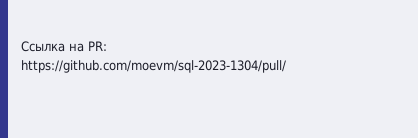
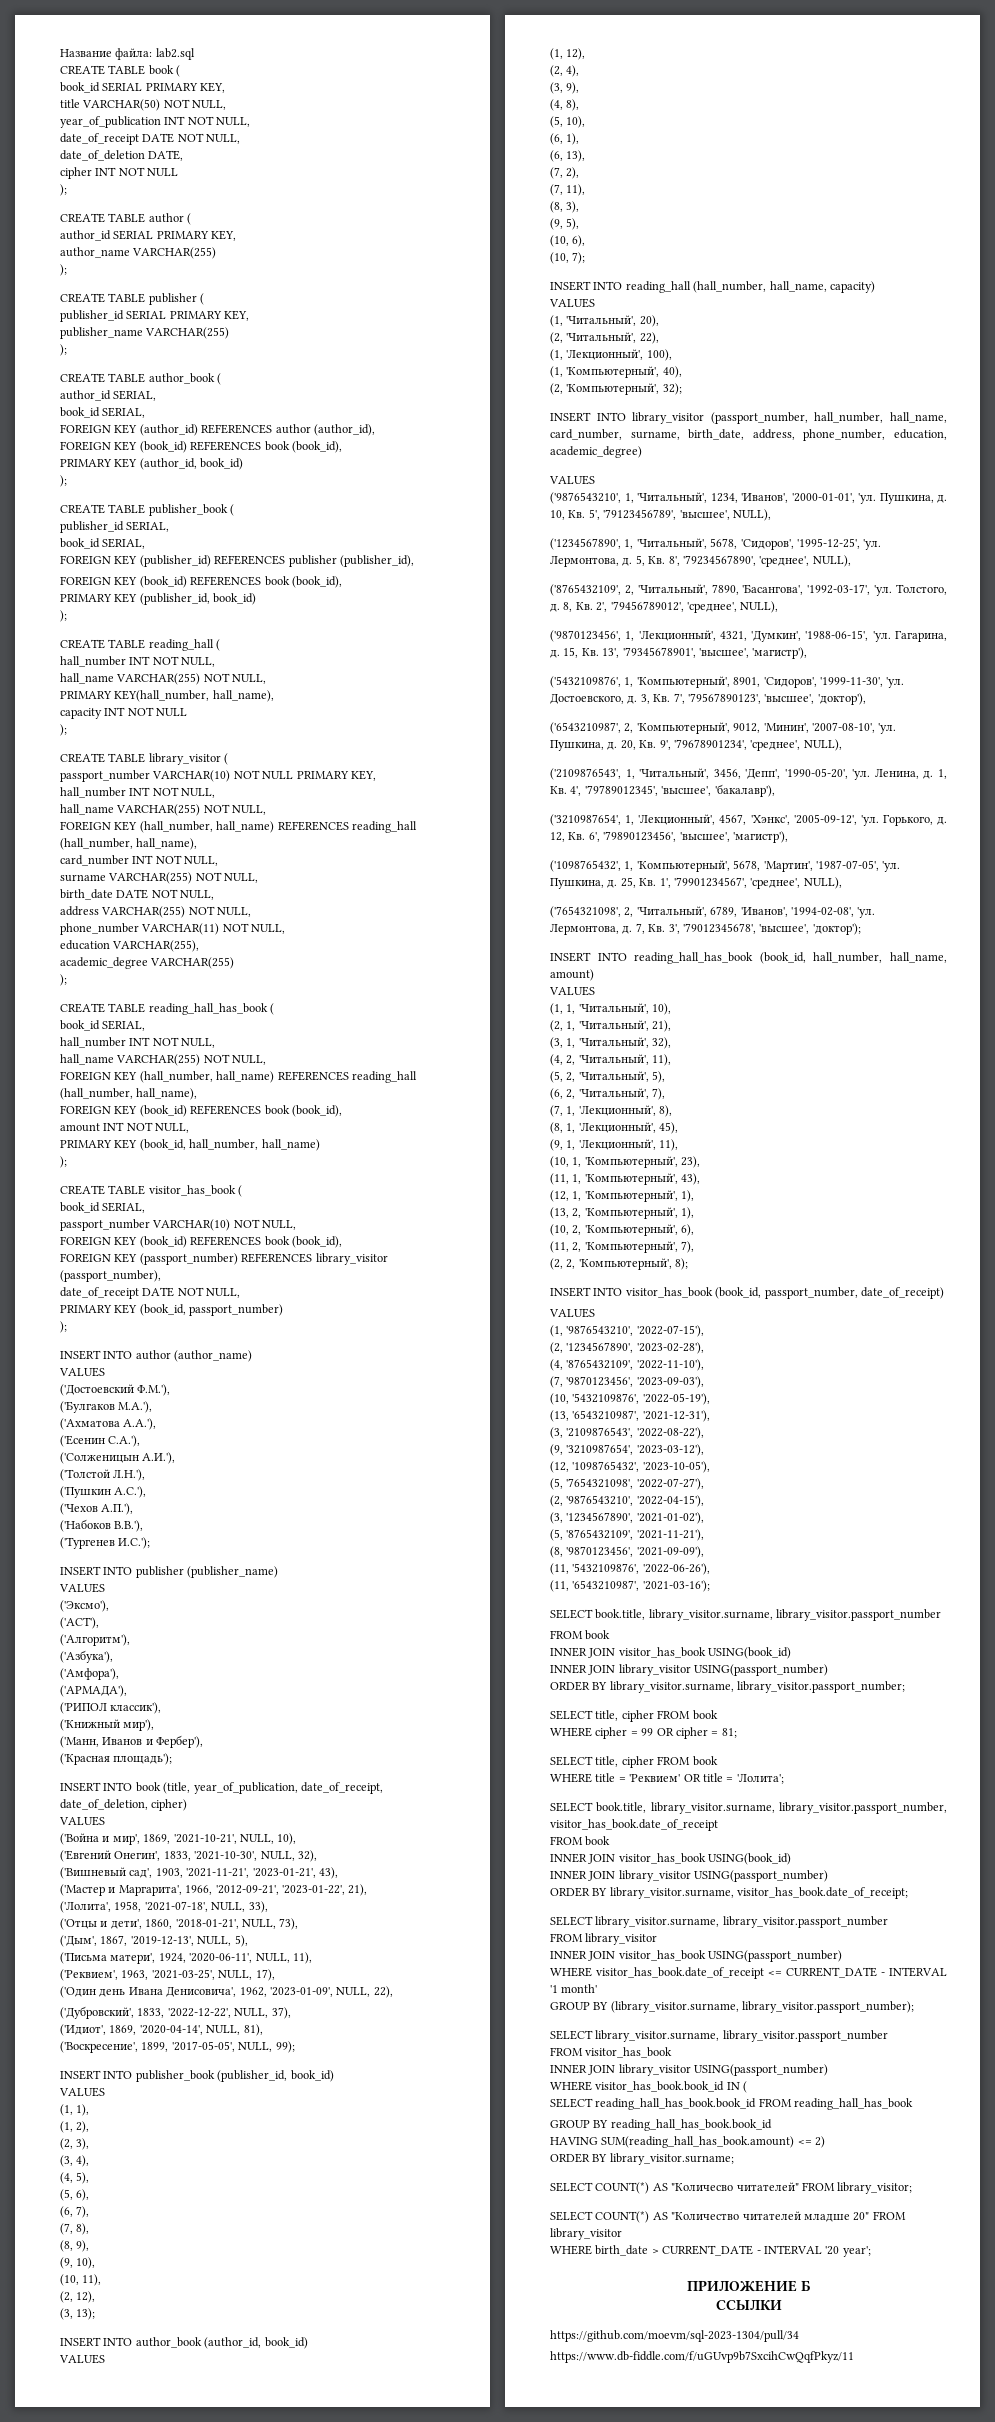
- Ссылка на PR:
- https://github.com/moevm/sql-2023-1304/pull/
+ Название файла: lab2.sql
+ CREATE TABLE book (
+ book_id SERIAL PRIMARY KEY,
+ title VARCHAR(50) NOT NULL,
+ year_of_publication INT NOT NULL,
+ date_of_receipt DATE NOT NULL,
+ date_of_deletion DATE,
+ cipher INT NOT NULL
+ );
+ CREATE TABLE author (
+ author_id SERIAL PRIMARY KEY,
+ author_name VARCHAR(255)
+ );
+ CREATE TABLE publisher (
+ publisher_id SERIAL PRIMARY KEY,
+ publisher_name VARCHAR(255)
+ );
+ CREATE TABLE author_book (
+ author_id SERIAL,
+ book_id SERIAL,
+ FOREIGN KEY (author_id) REFERENCES author (author_id),
+ FOREIGN KEY (book_id) REFERENCES book (book_id),
+ PRIMARY KEY (author_id, book_id)
+ );
+ CREATE TABLE publisher_book (
+ publisher_id SERIAL,
+ book_id SERIAL,
+ FOREIGN KEY (publisher_id) REFERENCES publisher (publisher_id),
+ FOREIGN KEY (book_id) REFERENCES book (book_id),
+ PRIMARY KEY (publisher_id, book_id)
+ );
+ CREATE TABLE reading_hall (
+ hall_number INT NOT NULL,
+ hall_name VARCHAR(255) NOT NULL,
+ PRIMARY KEY(hall_number, hall_name),
+ capacity INT NOT NULL
+ );
+ CREATE TABLE library_visitor (
+ passport_number VARCHAR(10) NOT NULL PRIMARY KEY,
+ hall_number INT NOT NULL,
+ hall_name VARCHAR(255) NOT NULL,
+ FOREIGN KEY (hall_number, hall_name) REFERENCES reading_hall (hall_number, hall_name),
+ card_number INT NOT NULL,
+ surname VARCHAR(255) NOT NULL,
+ birth_date DATE NOT NULL,
+ address VARCHAR(255) NOT NULL,
+ phone_number VARCHAR(11) NOT NULL,
+ education VARCHAR(255),
+ academic_degree VARCHAR(255)
+ );
+ CREATE TABLE reading_hall_has_book (
+ book_id SERIAL,
+ hall_number INT NOT NULL,
+ hall_name VARCHAR(255) NOT NULL,
+ FOREIGN KEY (hall_number, hall_name) REFERENCES reading_hall (hall_number, hall_name),
+ FOREIGN KEY (book_id) REFERENCES book (book_id),
+ amount INT NOT NULL,
+ PRIMARY KEY (book_id, hall_number, hall_name)
+ );
+ CREATE TABLE visitor_has_book (
+ book_id SERIAL,
+ passport_number VARCHAR(10) NOT NULL,
+ FOREIGN KEY (book_id) REFERENCES book (book_id),
+ FOREIGN KEY (passport_number) REFERENCES library_visitor (passport_number),
+ date_of_receipt DATE NOT NULL,
+ PRIMARY KEY (book_id, passport_number)
+ );
+ INSERT INTO author (author_name)
+ VALUES
+ ('Достоевский Ф.М.'),
+ ('Булгаков М.А.'),
+ ('Ахматова А.А.'),
+ ('Есенин С.А.'),
+ ('Солженицын А.И.'),
+ ('Толстой Л.Н.'),
+ ('Пушкин А.С.'),
+ ('Чехов А.П.'),
+ ('Набоков В.В.'),
+ ('Тургенев И.С.');
+ INSERT INTO publisher (publisher_name)
+ VALUES
+ ('Эксмо'),
+ ('АСТ'),
+ ('Алгоритм'),
+ ('Азбука'),
+ ('Амфора'),
+ ('АРМАДА'),
+ ('РИПОЛ классик'),
+ ('Книжный мир'),
+ ('Манн, Иванов и Фербер'),
+ ('Красная площадь');
+ INSERT INTO book (title, year_of_publication, date_of_receipt, date_of_deletion, cipher)
+ VALUES
+ ('Война и мир', 1869, '2021-10-21', NULL, 10),
+ ('Евгений Онегин', 1833, '2021-10-30', NULL, 32),
+ ('Вишневый сад', 1903, '2021-11-21', '2023-01-21', 43),
+ ('Мастер и Маргарита', 1966, '2012-09-21', '2023-01-22', 21),
+ ('Лолита', 1958, '2021-07-18', NULL, 33),
+ ('Отцы и дети', 1860, '2018-01-21', NULL, 73),
+ ('Дым', 1867, '2019-12-13', NULL, 5),
+ ('Письма матери', 1924, '2020-06-11', NULL, 11),
+ ('Реквием', 1963, '2021-03-25', NULL, 17),
+ ('Один день Ивана Денисовича', 1962, '2023-01-09', NULL, 22),
+ ('Дубровский', 1833, '2022-12-22', NULL, 37),
+ ('Идиот', 1869, '2020-04-14', NULL, 81),
+ ('Воскресение', 1899, '2017-05-05', NULL, 99);
+ INSERT INTO publisher_book (publisher_id, book_id)
+ VALUES
+ (1, 1),
+ (1, 2),
+ (2, 3),
+ (3, 4),
+ (4, 5),
+ (5, 6),
+ (6, 7),
+ (7, 8),
+ (8, 9),
+ (9, 10),
+ (10, 11),
+ (2, 12),
+ (3, 13);
+ INSERT INTO author_book (author_id, book_id)
+ VALUES
+ (1, 12),
+ (2, 4),
+ (3, 9),
+ (4, 8),
+ (5, 10),
+ (6, 1),
+ (6, 13),
+ (7, 2),
+ (7, 11),
+ (8, 3),
+ (9, 5),
+ (10, 6),
+ (10, 7);
+ INSERT INTO reading_hall (hall_number, hall_name, capacity)
+ VALUES
+ (1, 'Читальный', 20),
+ (2, 'Читальный', 22),
+ (1, 'Лекционный', 100),
+ (1, 'Компьютерный', 40),
+ (2, 'Компьютерный', 32);
+ INSERT INTO library_visitor (passport_number, hall_number, hall_name, card_number, surname, birth_date, address, phone_number, education, academic_degree)
+ VALUES
+ ('9876543210', 1, 'Читальный', 1234, 'Иванов', '2000-01-01', 'ул. Пушкина, д. 10, Кв. 5', '79123456789', 'высшее', NULL),
+ ('1234567890', 1, 'Читальный', 5678, 'Сидоров', '1995-12-25', 'ул. Лермонтова, д. 5, Кв. 8', '79234567890', 'среднее', NULL),
+ ('8765432109', 2, 'Читальный', 7890, 'Басангова', '1992-03-17', 'ул. Толстого, д. 8, Кв. 2', '79456789012', 'среднее', NULL),
+ ('9870123456', 1, 'Лекционный', 4321, 'Думкин', '1988-06-15', 'ул. Гагарина, д. 15, Кв. 13', '79345678901', 'высшее', 'магистр'),
+ ('5432109876', 1, 'Компьютерный', 8901, 'Сидоров', '1999-11-30', 'ул. Достоевского, д. 3, Кв. 7', '79567890123', 'высшее', 'доктор'),
+ ('6543210987', 2, 'Компьютерный', 9012, 'Минин', '2007-08-10', 'ул. Пушкина, д. 20, Кв. 9', '79678901234', 'среднее', NULL),
+ ('2109876543', 1, 'Читальный', 3456, 'Депп', '1990-05-20', 'ул. Ленина, д. 1, Кв. 4', '79789012345', 'высшее', 'бакалавр'),
+ ('3210987654', 1, 'Лекционный', 4567, 'Хэнкс', '2005-09-12', 'ул. Горького, д. 12, Кв. 6', '79890123456', 'высшее', 'магистр'),
+ ('1098765432', 1, 'Компьютерный', 5678, 'Мартин', '1987-07-05', 'ул. Пушкина, д. 25, Кв. 1', '79901234567', 'среднее', NULL),
+ ('7654321098', 2, 'Читальный', 6789, 'Иванов', '1994-02-08', 'ул. Лермонтова, д. 7, Кв. 3', '79012345678', 'высшее', 'доктор');
+ INSERT INTO reading_hall_has_book (book_id, hall_number, hall_name, amount)
+ VALUES
+ (1, 1, 'Читальный', 10),
+ (2, 1, 'Читальный', 21),
+ (3, 1, 'Читальный', 32),
+ (4, 2, 'Читальный', 11),
+ (5, 2, 'Читальный', 5),
+ (6, 2, 'Читальный', 7),
+ (7, 1, 'Лекционный', 8),
+ (8, 1, 'Лекционный', 45),
+ (9, 1, 'Лекционный', 11),
+ (10, 1, 'Компьютерный', 23),
+ (11, 1, 'Компьютерный', 43),
+ (12, 1, 'Компьютерный', 1),
+ (13, 2, 'Компьютерный', 1),
+ (10, 2, 'Компьютерный', 6),
+ (11, 2, 'Компьютерный', 7),
+ (2, 2, 'Компьютерный', 8);
+ INSERT INTO visitor_has_book (book_id, passport_number, date_of_receipt)
+ VALUES
+ (1, '9876543210', '2022-07-15'),
+ (2, '1234567890', '2023-02-28'),
+ (4, '8765432109', '2022-11-10'),
+ (7, '9870123456', '2023-09-03'),
+ (10, '5432109876', '2022-05-19'),
+ (13, '6543210987', '2021-12-31'),
+ (3, '2109876543', '2022-08-22'),
+ (9, '3210987654', '2023-03-12'),
+ (12, '1098765432', '2023-10-05'),
+ (5, '7654321098', '2022-07-27'),
+ (2, '9876543210', '2022-04-15'),
+ (3, '1234567890', '2021-01-02'),
+ (5, '8765432109', '2021-11-21'),
+ (8, '9870123456', '2021-09-09'),
+ (11, '5432109876', '2022-06-26'),
+ (11, '6543210987', '2021-03-16');
+ SELECT book.title, library_visitor.surname, library_visitor.passport_number
+ FROM book
+ INNER JOIN visitor_has_book USING(book_id)
+ INNER JOIN library_visitor USING(passport_number)
+ ORDER BY library_visitor.surname, library_visitor.passport_number;
+ SELECT title, cipher FROM book
+ WHERE cipher = 99 OR cipher = 81;
+ SELECT title, cipher FROM book
+ WHERE title = 'Реквием' OR title = 'Лолита';
+ SELECT book.title, library_visitor.surname, library_visitor.passport_number, visitor_has_book.date_of_receipt
+ FROM book
+ INNER JOIN visitor_has_book USING(book_id)
+ INNER JOIN library_visitor USING(passport_number)
+ ORDER BY library_visitor.surname, visitor_has_book.date_of_receipt;
+ SELECT library_visitor.surname, library_visitor.passport_number
+ FROM library_visitor
+ INNER JOIN visitor_has_book USING(passport_number)
+ WHERE visitor_has_book.date_of_receipt <= CURRENT_DATE - INTERVAL '1 month'
+ GROUP BY (library_visitor.surname, library_visitor.passport_number);
+ SELECT library_visitor.surname, library_visitor.passport_number
+ FROM visitor_has_book
+ INNER JOIN library_visitor USING(passport_number)
+ WHERE visitor_has_book.book_id IN (
+ SELECT reading_hall_has_book.book_id FROM reading_hall_has_book
+ GROUP BY reading_hall_has_book.book_id
+ HAVING SUM(reading_hall_has_book.amount) <= 2)
+ ORDER BY library_visitor.surname;
+ SELECT COUNT(*) AS "Количесво читателей" FROM library_visitor;
+ SELECT COUNT(*) AS "Количество читателей младше 20" FROM library_visitor
+ WHERE birth_date > CURRENT_DATE - INTERVAL '20 year';
+ ПРИЛОЖЕНИЕ Б
+ ССЫЛКИ
+ https://github.com/moevm/sql-2023-1304/pull/34
+ https://www.db-fiddle.com/f/uGUvp9b7SxcihCwQqfPkyz/11

